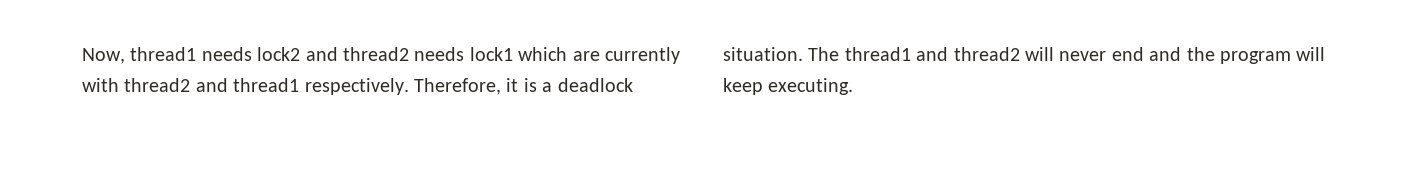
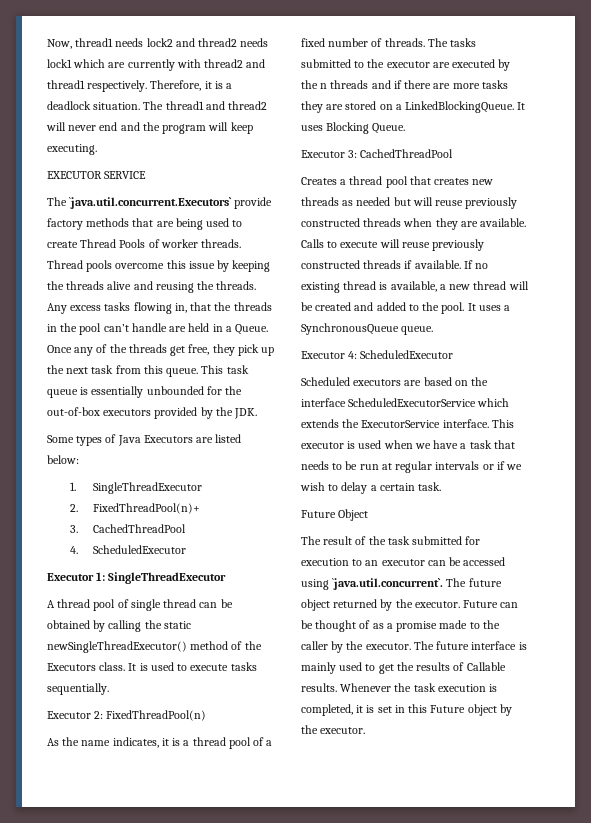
+ EXECUTOR SERVICE
+ The `java.util.concurrent.Executors` provide factory methods that are being used to create Thread Pools of worker threads. Thread pools overcome this issue by keeping the threads alive and reusing the threads. Any excess tasks flowing in, that the threads in the pool can’t handle are held in a Queue. Once any of the threads get free, they pick up the next task from this queue. This task queue is essentially unbounded for the out-of-box executors provided by the JDK.
+ Some types of Java Executors are listed below:
+ 1. SingleThreadExecutor
+ 2. FixedThreadPool(n)+
+ 3. CachedThreadPool
+ 4. ScheduledExecutor
+ Executor 1: SingleThreadExecutor
+ A thread pool of single thread can be obtained by calling the static newSingleThreadExecutor() method of the Executors class. It is used to execute tasks sequentially.
+ Executor 2: FixedThreadPool(n)
+ As the name indicates, it is a thread pool of a fixed number of threads. The tasks submitted to the executor are executed by the n threads and if there are more tasks they are stored on a LinkedBlockingQueue. It uses Blocking Queue.
+ Executor 3: CachedThreadPool
+ Creates a thread pool that creates new threads as needed but will reuse previously constructed threads when they are available. Calls to execute will reuse previously constructed threads if available. If no existing thread is available, a new thread will be created and added to the pool. It uses a SynchronousQueue queue.
+ Executor 4: ScheduledExecutor
+ Scheduled executors are based on the interface ScheduledExecutorService which extends the ExecutorService interface. This executor is used when we have a task that needs to be run at regular intervals or if we wish to delay a certain task.
+ Future Object
+ The result of the task submitted for execution to an executor can be accessed using `java.util.concurrent`. The future object returned by the executor. Future can be thought of as a promise made to the caller by the executor. The future interface is mainly used to get the results of Callable results. Whenever the task execution is completed, it is set in this Future object by the executor.

